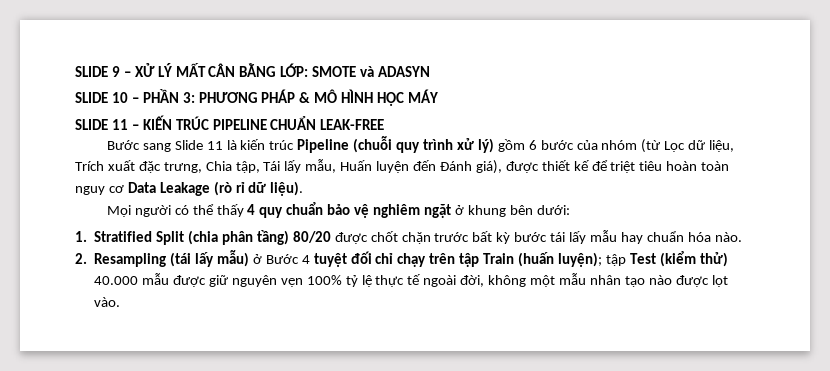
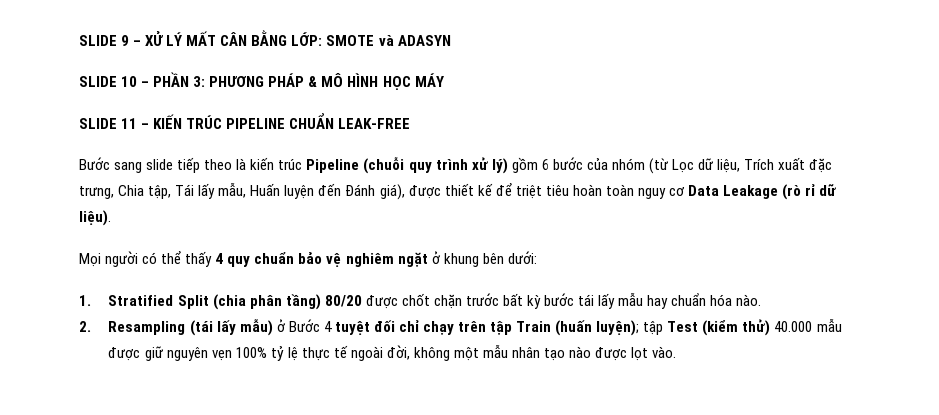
- Bước sang Slide 11 là kiến trúc Pipeline (chuỗi quy trình xử lý) gồm 6 bước của nhóm (từ Lọc dữ liệu, Trích xuất đặc trưng, Chia tập, Tái lấy mẫu, Huấn luyện đến Đánh giá), được thiết kế để triệt tiêu hoàn toàn nguy cơ Data Leakage (rò rỉ dữ liệu).
+ Bước sang slide tiếp theo là kiến trúc Pipeline (chuỗi quy trình xử lý) gồm 6 bước của nhóm (từ Lọc dữ liệu, Trích xuất đặc trưng, Chia tập, Tái lấy mẫu, Huấn luyện đến Đánh giá), được thiết kế để triệt tiêu hoàn toàn nguy cơ Data Leakage (rò rỉ dữ liệu).

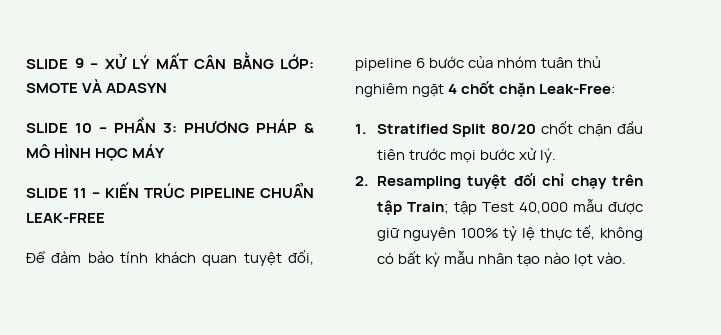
- SLIDE 9 – XỬ LÝ MẤT CÂN BẰNG LỚP: SMOTE và ADASYN
+ SLIDE 9 – XỬ LÝ MẤT CÂN BẰNG LỚP: SMOTE VÀ ADASYN
- Bước sang slide tiếp theo là kiến trúc Pipeline (chuỗi quy trình xử lý) gồm 6 bước của nhóm (từ Lọc dữ liệu, Trích xuất đặc trưng, Chia tập, Tái lấy mẫu, Huấn luyện đến Đánh giá), được thiết kế để triệt tiêu hoàn toàn nguy cơ Data Leakage (rò rỉ dữ liệu).
- Mọi người có thể thấy 4 quy chuẩn bảo vệ nghiêm ngặt ở khung bên dưới:
- 1. Stratified Split (chia phân tầng) 80/20 được chốt chặn trước bất kỳ bước tái lấy mẫu hay chuẩn hóa nào.
- 2. Resampling (tái lấy mẫu) ở Bước 4 tuyệt đối chỉ chạy trên tập Train (huấn luyện); tập Test (kiểm thử) 40.000 mẫu được giữ nguyên vẹn 100% tỷ lệ thực tế ngoài đời, không một mẫu nhân tạo nào được lọt vào.
+ Để đảm bảo tính khách quan tuyệt đối, pipeline 6 bước của nhóm tuân thủ nghiêm ngặt 4 chốt chặn Leak-Free:
+ 1. Stratified Split 80/20 chốt chặn đầu tiên trước mọi bước xử lý.
+ 2. Resampling tuyệt đối chỉ chạy trên tập Train; tập Test 40,000 mẫu được giữ nguyên 100% tỷ lệ thực tế, không có bất kỳ mẫu nhân tạo nào lọt vào.

